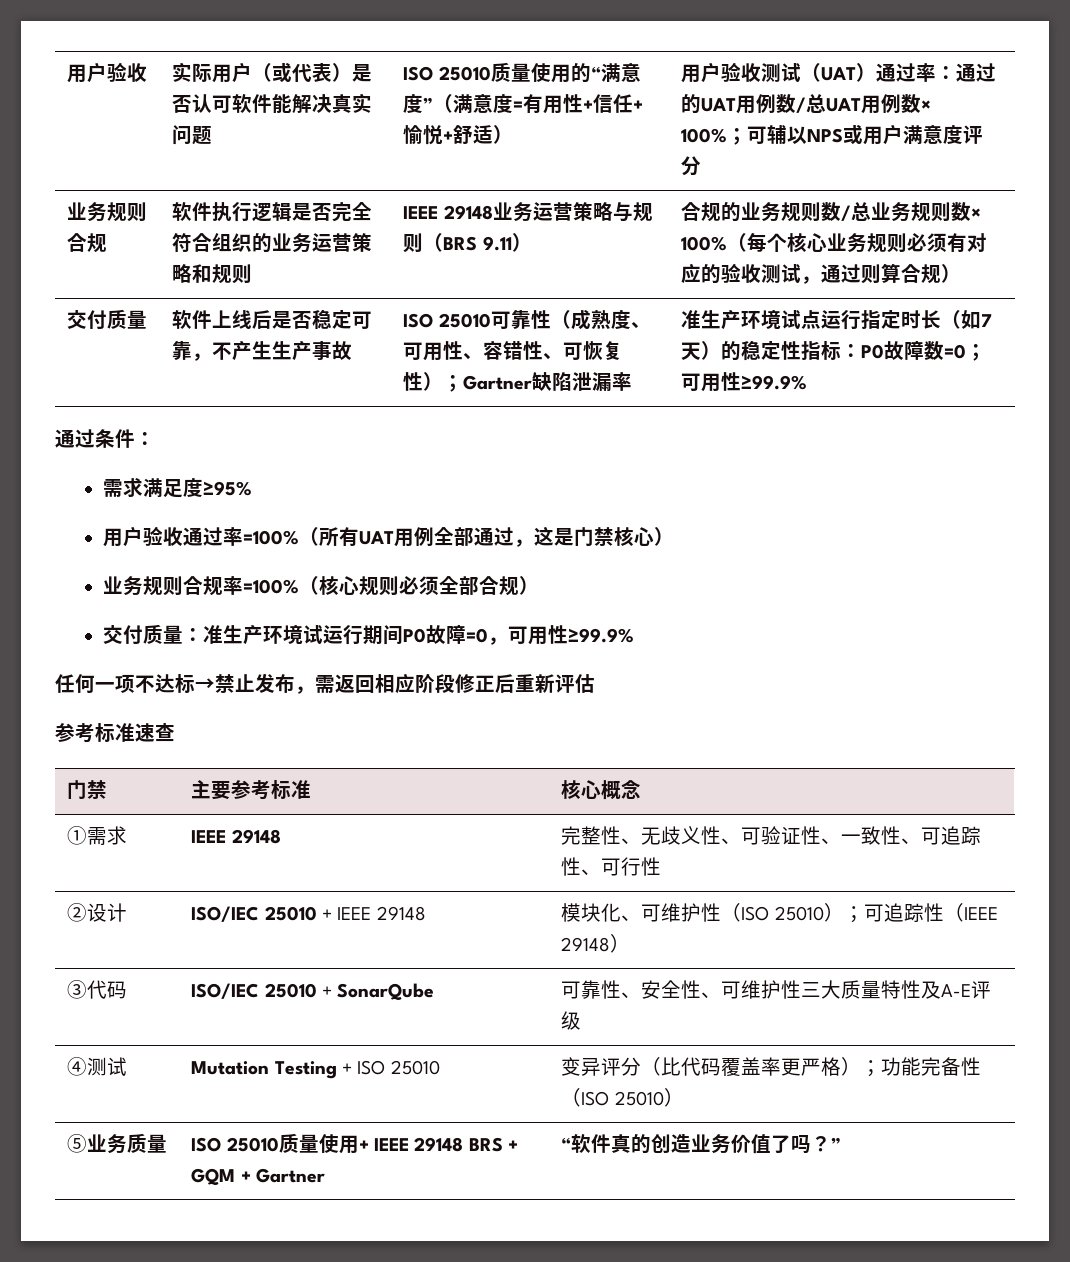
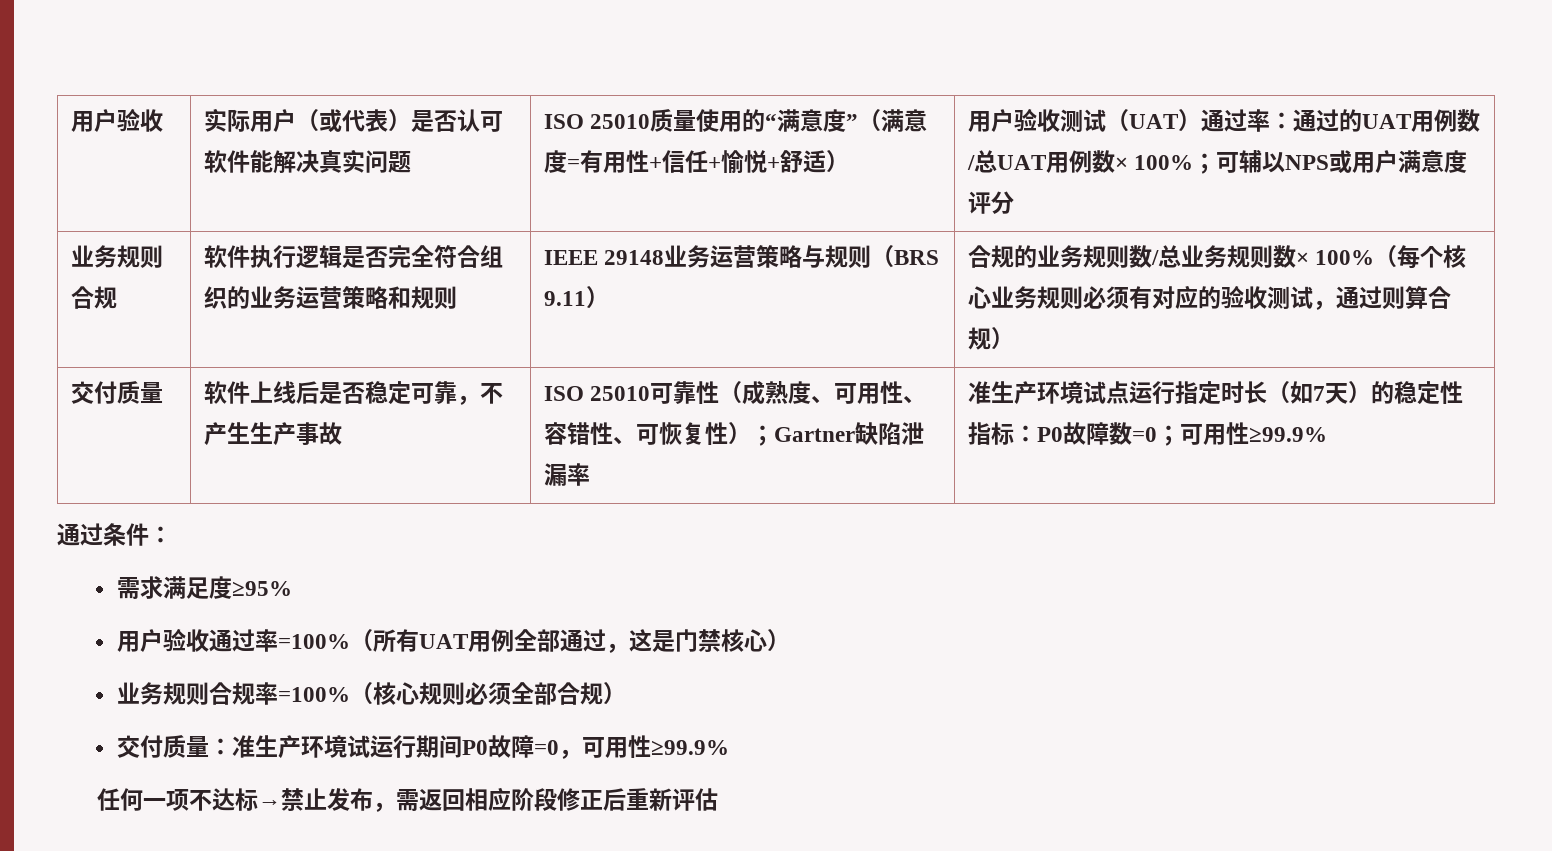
- 参考标准速查
- 门禁 | 主要参考标准 | 核心概念
- ①需求 | IEEE 29148 | 完整性、无歧义性、可验证性、一致性、可追踪性、可行性
- ②设计 | ISO/IEC 25010 + IEEE 29148 | 模块化、可维护性（ISO 25010）；可追踪性（IEEE 29148）
- ③代码 | ISO/IEC 25010 + SonarQube | 可靠性、安全性、可维护性三大质量特性及A-E评级
- ④测试 | Mutation Testing + ISO 25010 | 变异评分（比代码覆盖率更严格）；功能完备性（ISO 25010）
- ⑤业务质量 | ISO 25010质量使用+ IEEE 29148 BRS + GQM + Gartner | “软件真的创造业务价值了吗？”

